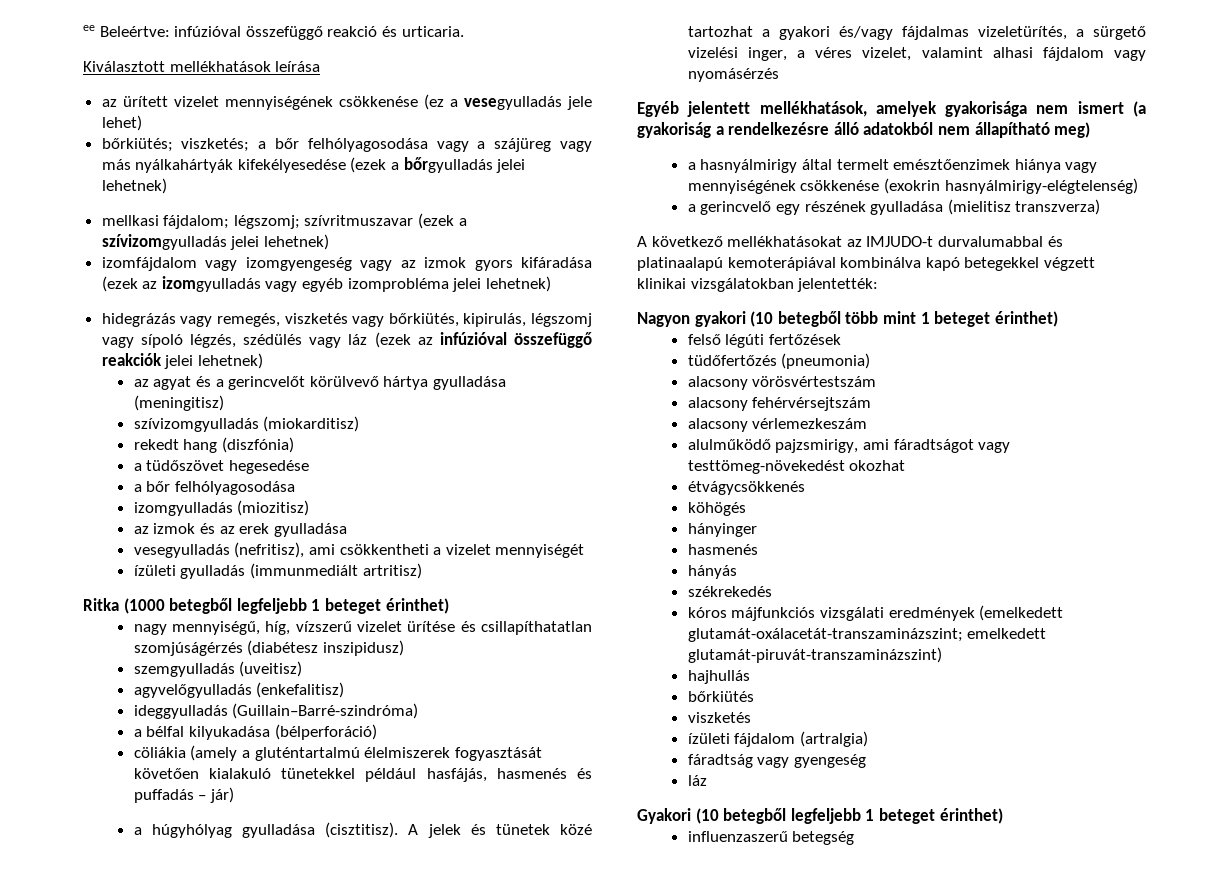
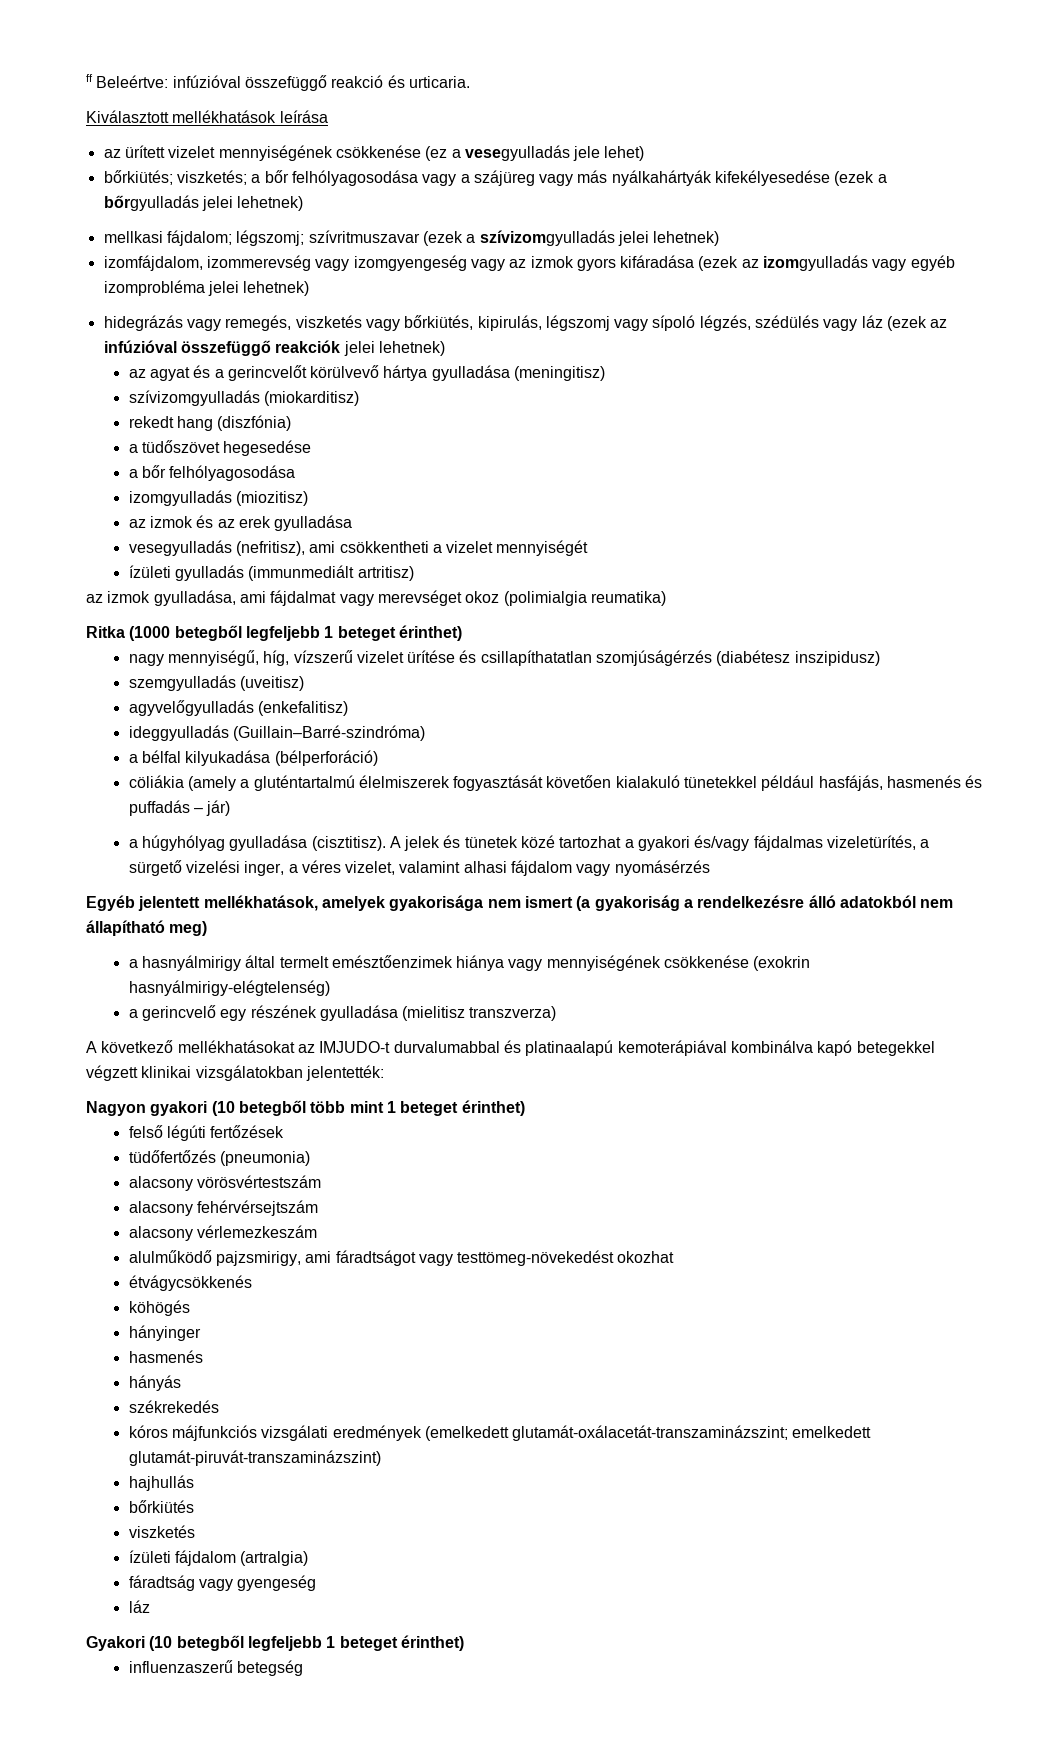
- ee Beleértve: infúzióval összefüggő reakció és urticaria.
+ ff Beleértve: infúzióval összefüggő reakció és urticaria.
- izomfájdalom vagy izomgyengeség vagy az izmok gyors kifáradása (ezek az izomgyulladás vagy egyéb izomprobléma jelei lehetnek)
+ izomfájdalom, izommerevség vagy izomgyengeség vagy az izmok gyors kifáradása (ezek az izomgyulladás vagy egyéb izomprobléma jelei lehetnek)
+ az izmok gyulladása, ami fájdalmat vagy merevséget okoz (polimialgia reumatika)

